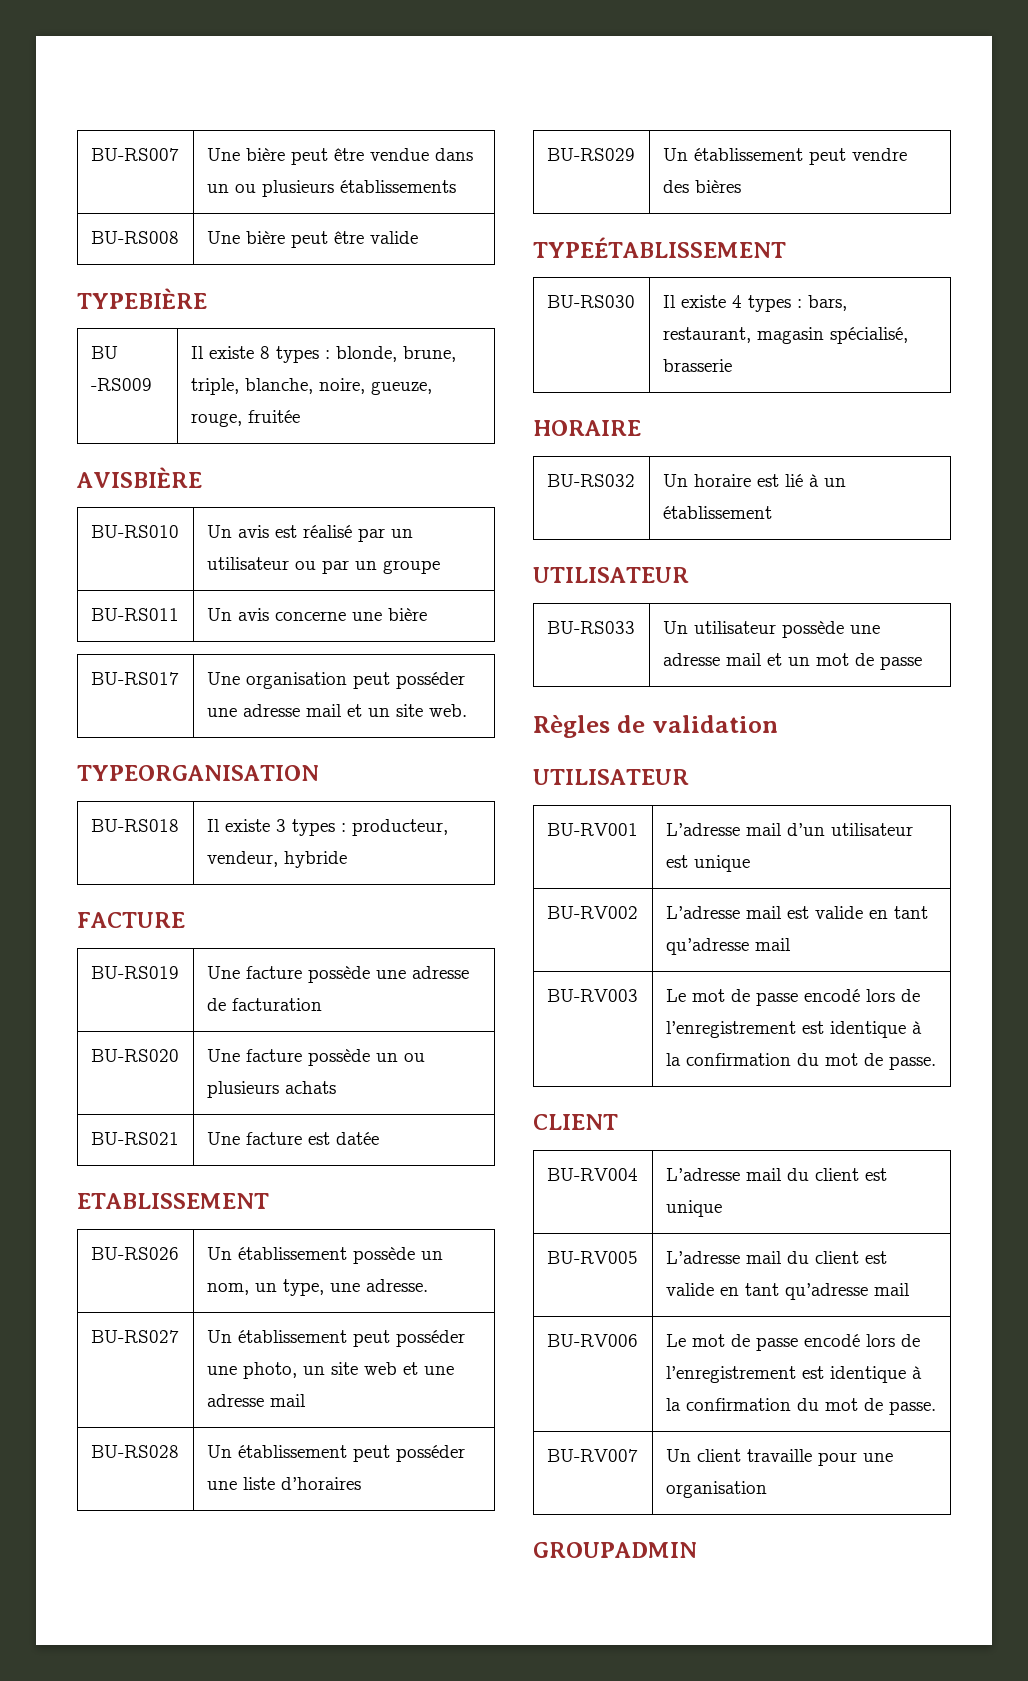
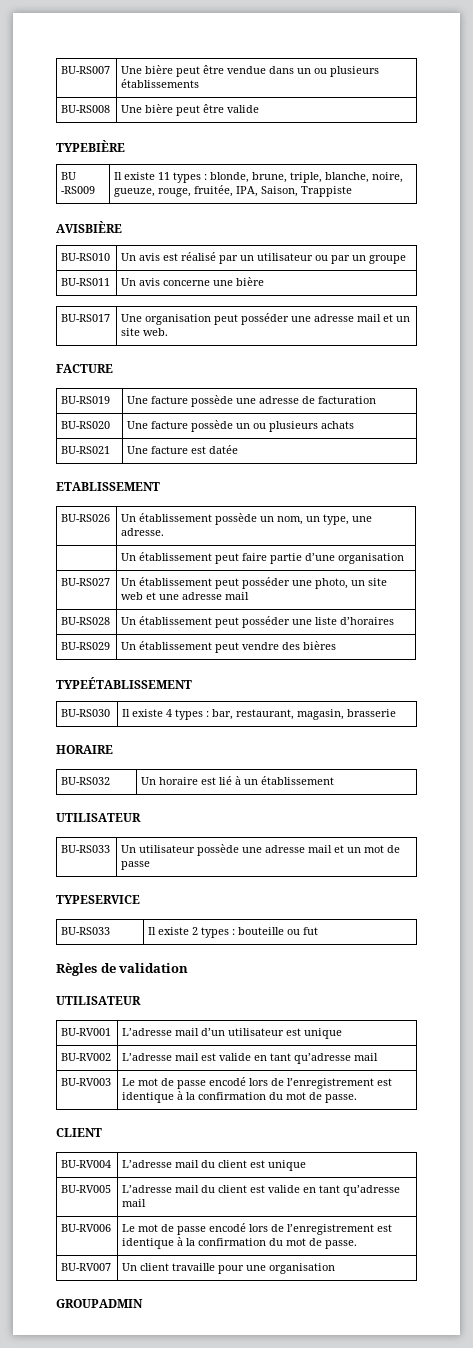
- BU -RS009 | Il existe 8 types : blonde, brune, triple, blanche, noire, gueuze, rouge, fruitée
+ BU -RS009 | Il existe 11 types : blonde, brune, triple, blanche, noire, gueuze, rouge, fruitée, IPA, Saison, Trappiste
- TYPEORGANISATION
- BU-RS018 | Il existe 3 types : producteur, vendeur, hybride
+ | Un établissement peut faire partie d’une organisation
- BU-RS030 | Il existe 4 types : bars, restaurant, magasin spécialisé, brasserie
+ BU-RS030 | Il existe 4 types : bar, restaurant, magasin, brasserie
+ TYPESERVICE
+ BU-RS033 | Il existe 2 types : bouteille ou fut

